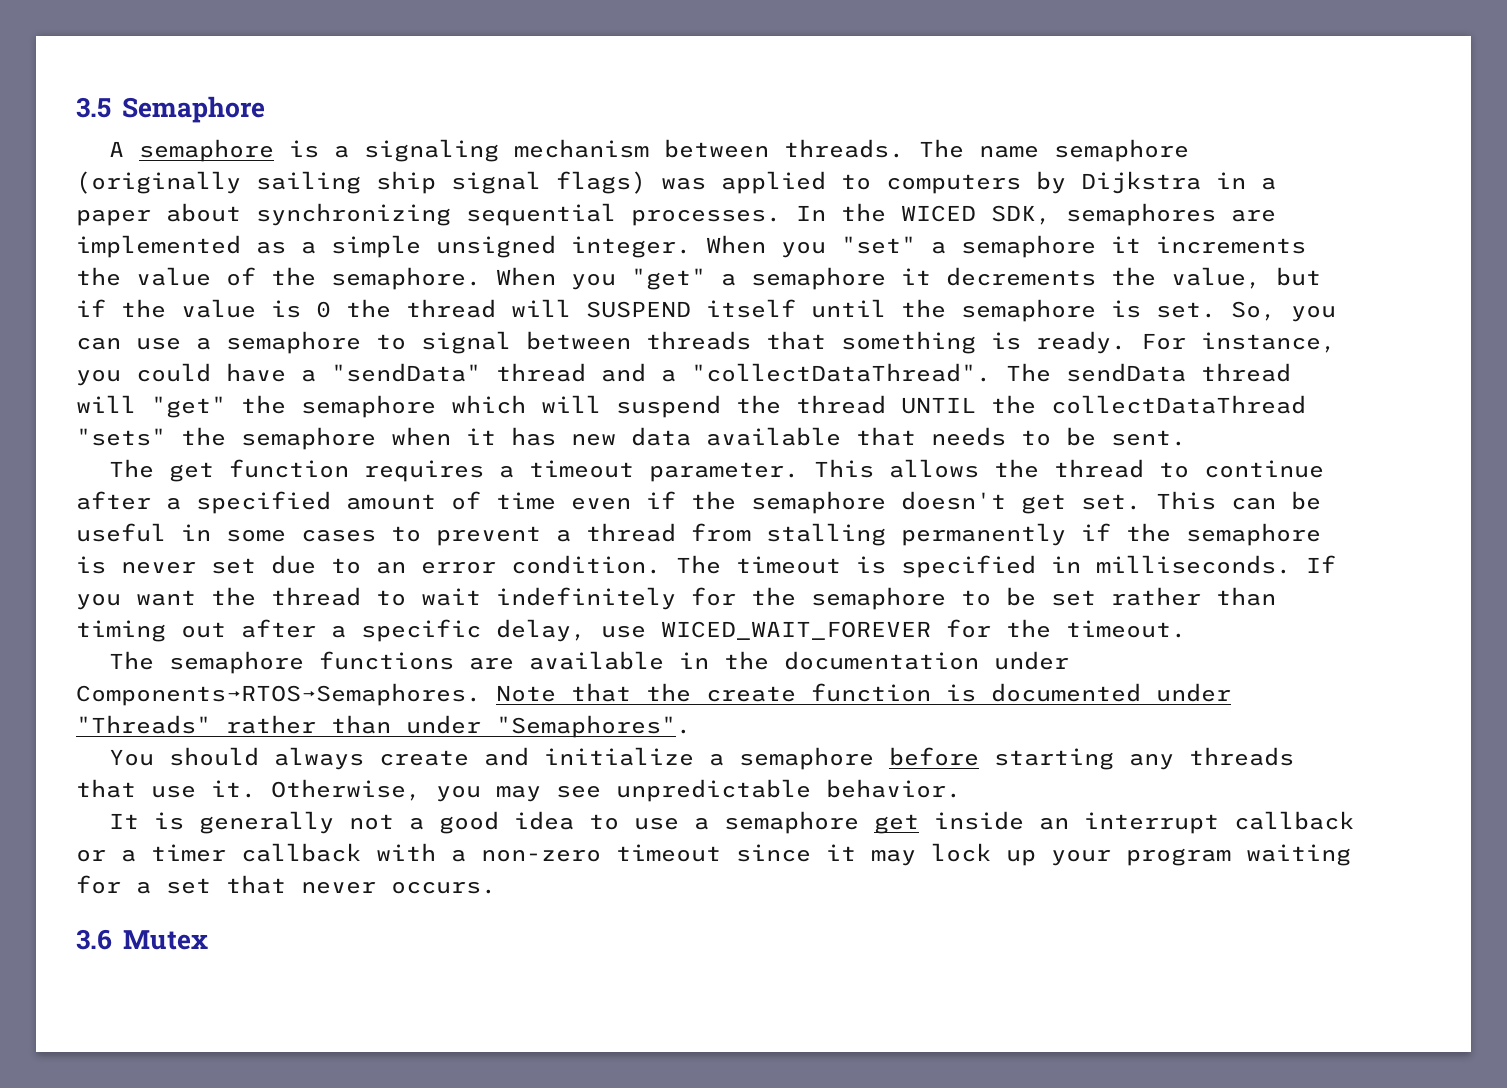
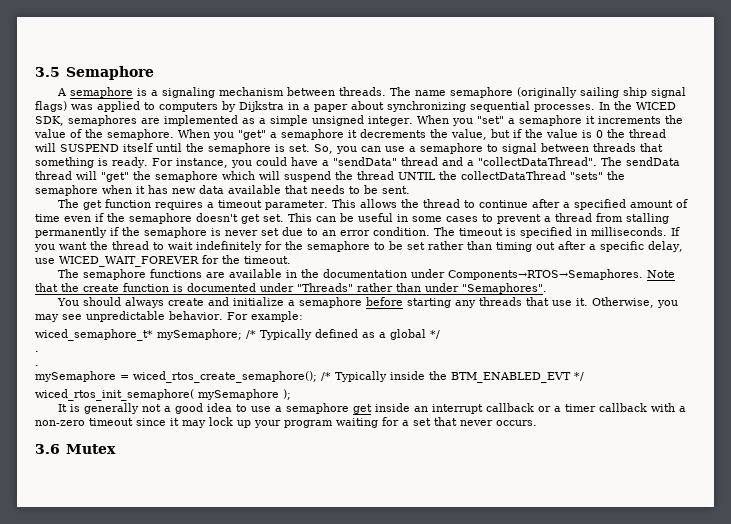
+ For example:
+ wiced_semaphore_t* mySemaphore; /* Typically defined as a global */
+ .
+ .
+ mySemaphore = wiced_rtos_create_semaphore(); /* Typically inside the BTM_ENABLED_EVT */
+ wiced_rtos_init_semaphore( mySemaphore );

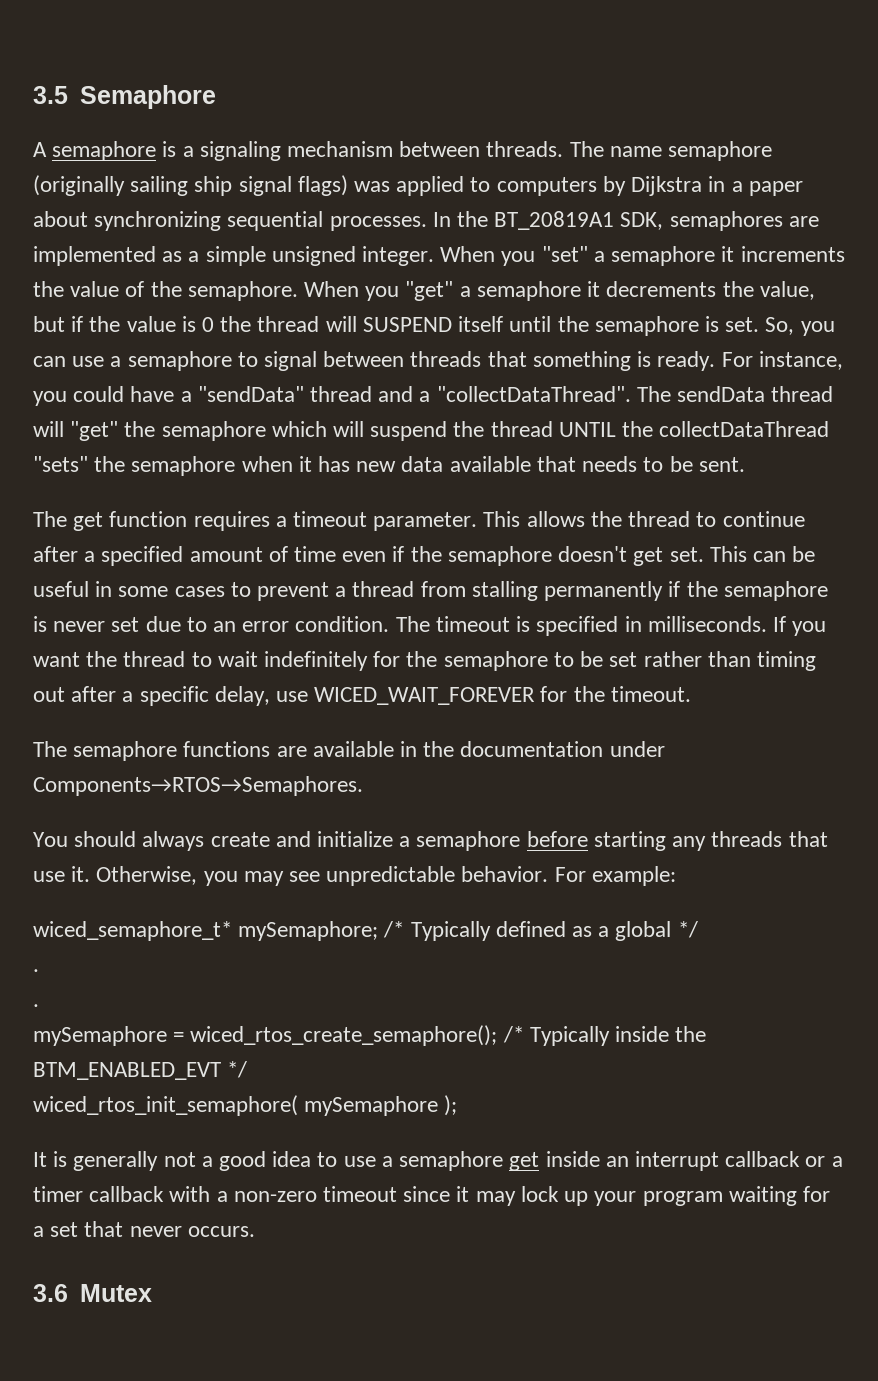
- In the WICED SDK, semaphores are implemented as a simple unsigned integer.
+ In the BT_20819A1 SDK, semaphores are implemented as a simple unsigned integer.
- Note that the create function is documented under "Threads" rather than under "Semaphores".

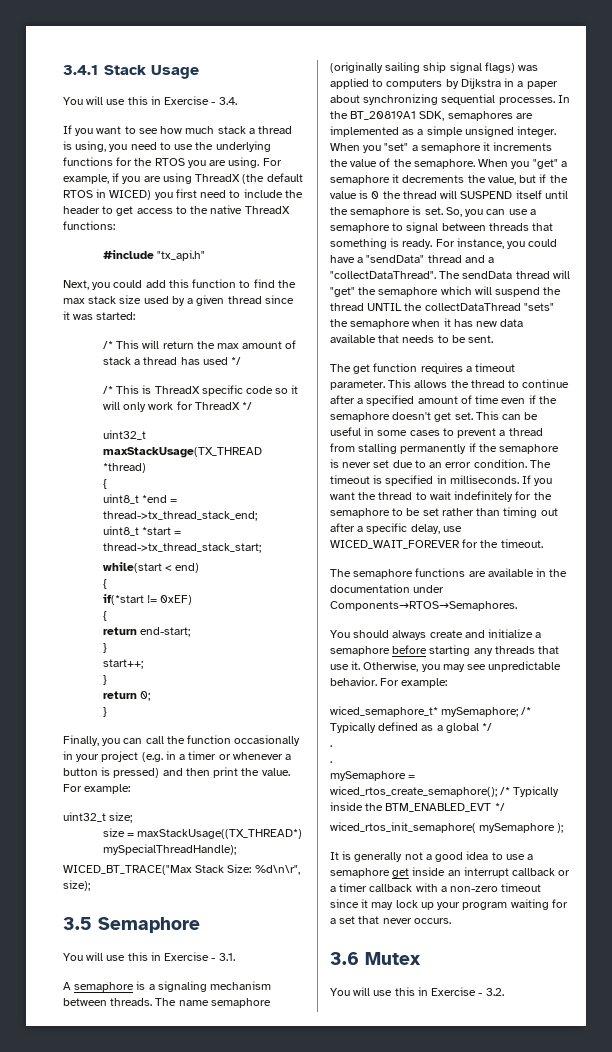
+ 3.4.1 Stack Usage
+ You will use this in Exercise - 3.4.
+ If you want to see how much stack a thread is using, you need to use the underlying functions for the RTOS you are using. For example, if you are using ThreadX (the default RTOS in WICED) you first need to include the header to get access to the native ThreadX functions:
+ #include "tx_api.h"
+ Next, you could add this function to find the max stack size used by a given thread since it was started:
+ /* This will return the max amount of stack a thread has used */
+ /* This is ThreadX specific code so it will only work for ThreadX */
+ uint32_t maxStackUsage(TX_THREAD *thread)
+ {
+ uint8_t *end = thread->tx_thread_stack_end;
+ uint8_t *start = thread->tx_thread_stack_start;
+ while(start < end)
+ {
+ if(*start != 0xEF)
+ {
+ return end-start;
+ }
+ start++;
+ }
+ return 0;
+ }
+ Finally, you can call the function occasionally in your project (e.g. in a timer or whenever a button is pressed) and then print the value. For example:
+ uint32_t size;
+ size = maxStackUsage((TX_THREAD*) mySpecialThreadHandle);
+ WICED_BT_TRACE("Max Stack Size: %d\n\r", size);
  3.5 Semaphore
+ You will use this in Exercise - 3.1.
+ You will use this in Exercise - 3.2.

